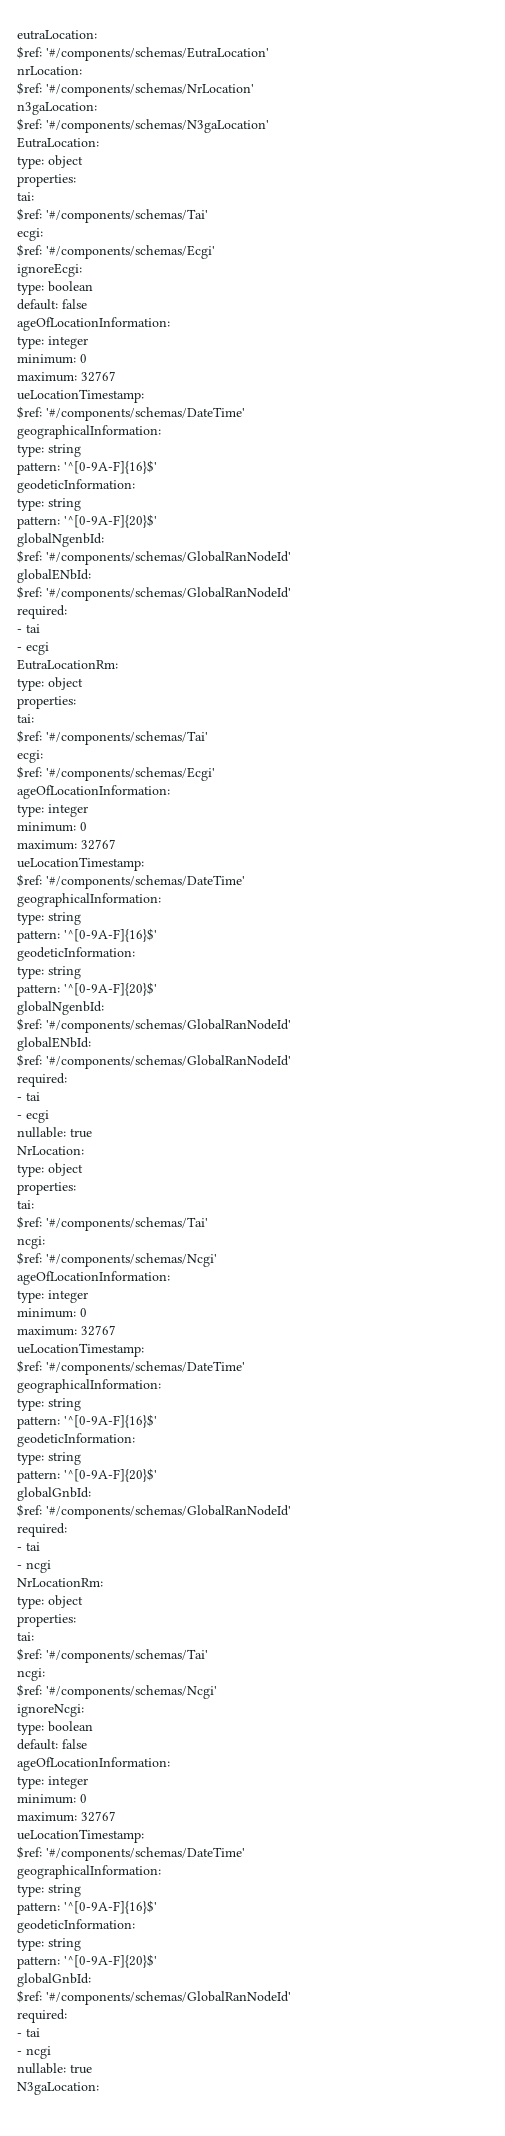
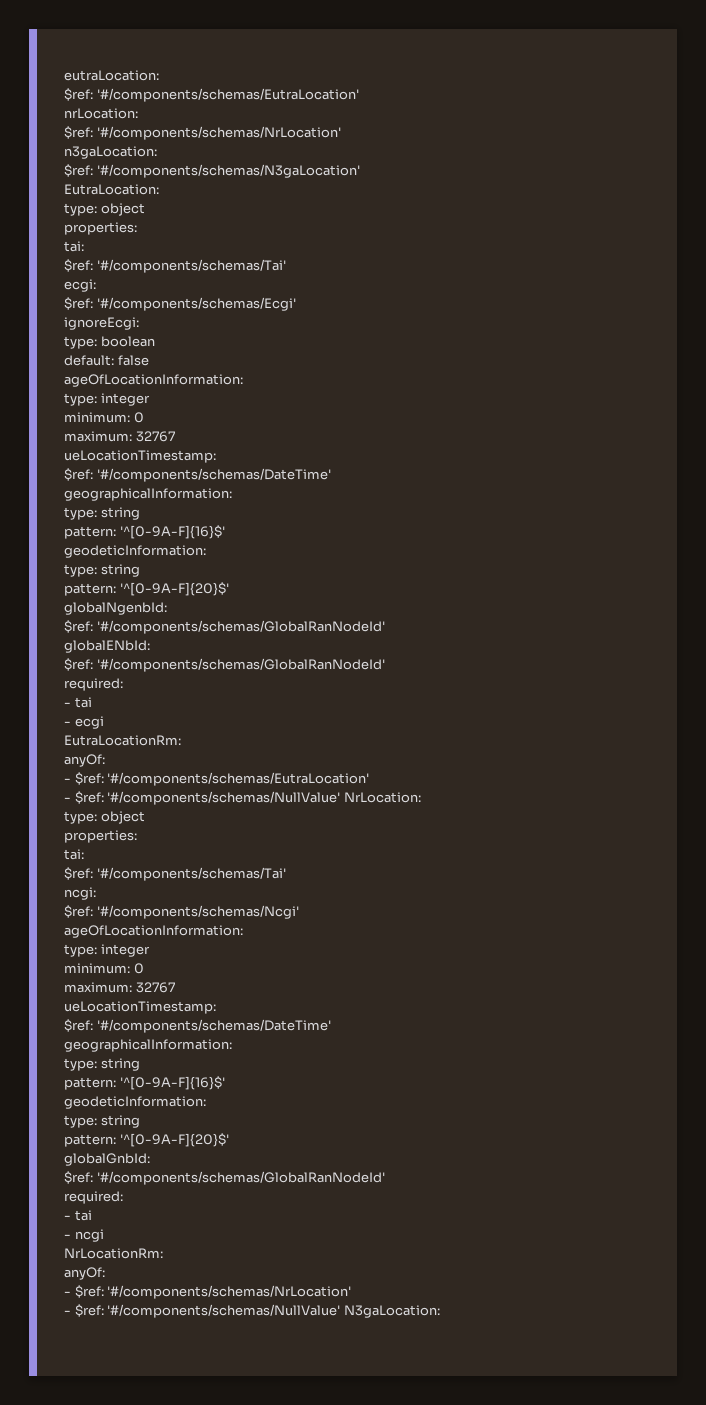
  EutraLocationRm:
- type: object
- properties:
- tai:
- $ref: '#/components/schemas/Tai'
- ecgi:
- $ref: '#/components/schemas/Ecgi'
- ageOfLocationInformation:
- type: integer
- minimum: 0
- maximum: 32767
- ueLocationTimestamp:
- $ref: '#/components/schemas/DateTime'
- geographicalInformation:
- type: string
- pattern: '^[0-9A-F]{16}$'
- geodeticInformation:
- type: string
- pattern: '^[0-9A-F]{20}$'
- globalNgenbId:
- $ref: '#/components/schemas/GlobalRanNodeId'
- globalENbId:
- $ref: '#/components/schemas/GlobalRanNodeId'
- required:
- - tai
- - ecgi
- nullable: true
- NrLocation:
+ anyOf:
+ - $ref: '#/components/schemas/EutraLocation'
+ - $ref: '#/components/schemas/NullValue' NrLocation:
  NrLocationRm:
- type: object
- properties:
- tai:
- $ref: '#/components/schemas/Tai'
- ncgi:
- $ref: '#/components/schemas/Ncgi'
- ignoreNcgi:
- type: boolean
- default: false
- ageOfLocationInformation:
- type: integer
- minimum: 0
- maximum: 32767
- ueLocationTimestamp:
- $ref: '#/components/schemas/DateTime'
- geographicalInformation:
- type: string
- pattern: '^[0-9A-F]{16}$'
- geodeticInformation:
- type: string
- pattern: '^[0-9A-F]{20}$'
- globalGnbId:
- $ref: '#/components/schemas/GlobalRanNodeId'
- required:
- - tai
- - ncgi
- nullable: true
- N3gaLocation:
+ anyOf:
+ - $ref: '#/components/schemas/NrLocation'
+ - $ref: '#/components/schemas/NullValue' N3gaLocation:

